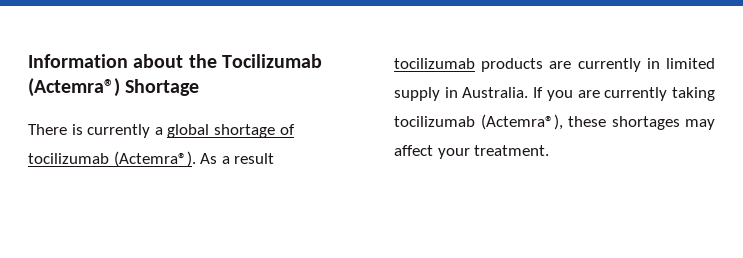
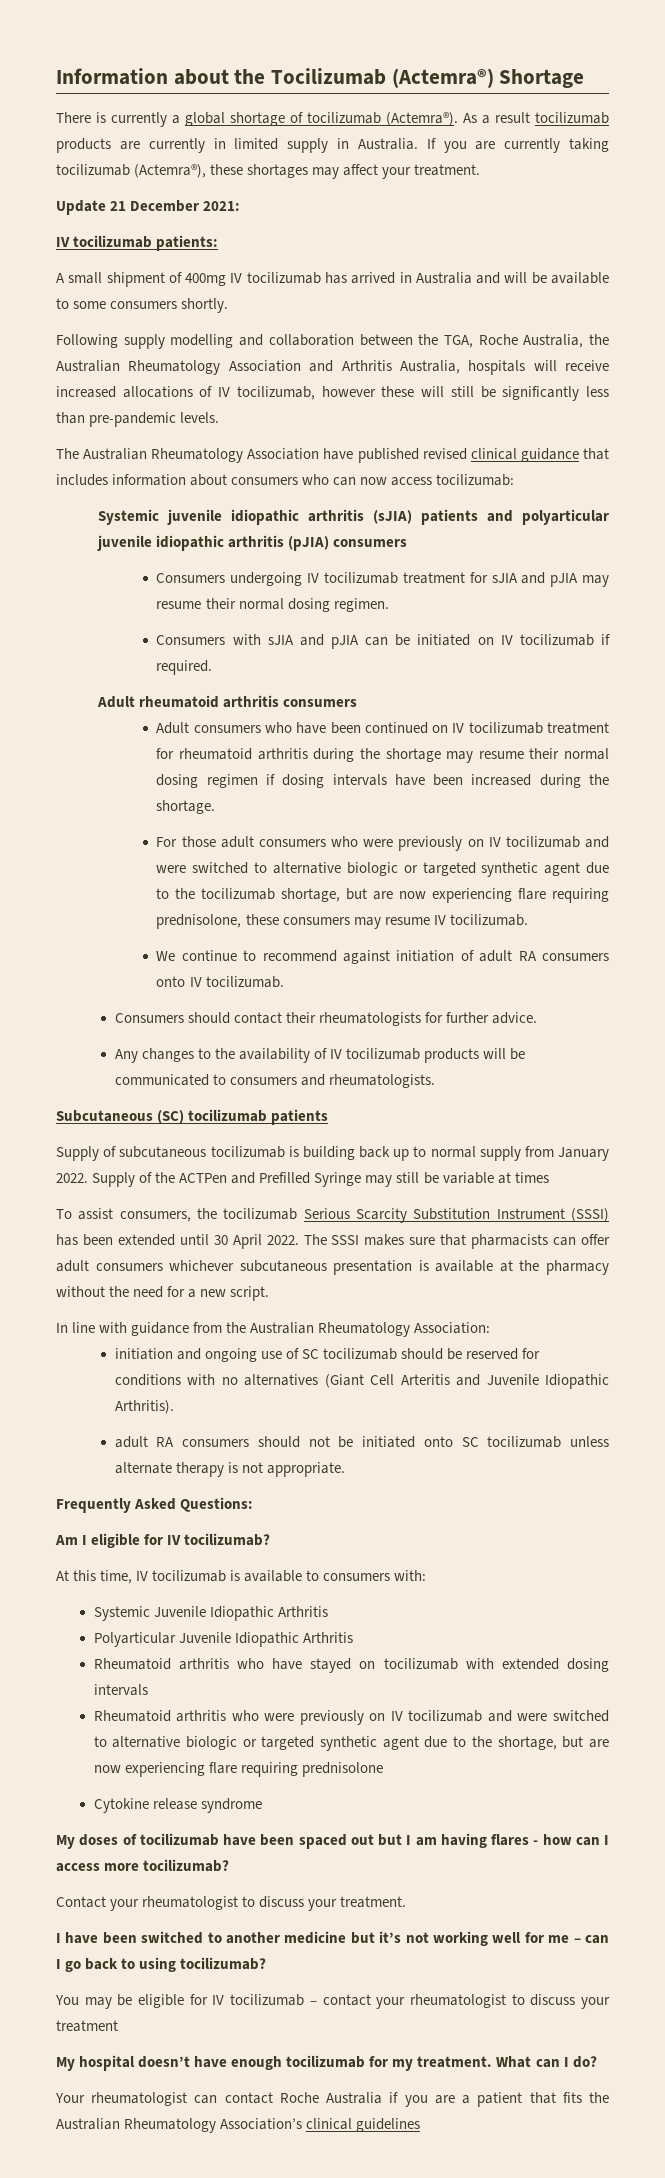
+ Update 21 December 2021:
+ IV tocilizumab patients:
+ A small shipment of 400mg IV tocilizumab has arrived in Australia and will be available to some consumers shortly.
+ Following supply modelling and collaboration between the TGA, Roche Australia, the Australian Rheumatology Association and Arthritis Australia, hospitals will receive increased allocations of IV tocilizumab, however these will still be significantly less than pre-pandemic levels.
+ The Australian Rheumatology Association have published revised clinical guidance that includes information about consumers who can now access tocilizumab:
+ Systemic juvenile idiopathic arthritis (sJIA) patients and polyarticular juvenile idiopathic arthritis (pJIA) consumers
+ Consumers undergoing IV tocilizumab treatment for sJIA and pJIA may resume their normal dosing regimen.
+ Consumers with sJIA and pJIA can be initiated on IV tocilizumab if required.
+ Adult rheumatoid arthritis consumers
+ Adult consumers who have been continued on IV tocilizumab treatment for rheumatoid arthritis during the shortage may resume their normal dosing regimen if dosing intervals have been increased during the shortage.
+ For those adult consumers who were previously on IV tocilizumab and were switched to alternative biologic or targeted synthetic agent due to the tocilizumab shortage, but are now experiencing flare requiring prednisolone, these consumers may resume IV tocilizumab.
+ We continue to recommend against initiation of adult RA consumers onto IV tocilizumab.
+ Consumers should contact their rheumatologists for further advice.
+ Any changes to the availability of IV tocilizumab products will be communicated to consumers and rheumatologists.
+ Subcutaneous (SC) tocilizumab patients
+ Supply of subcutaneous tocilizumab is building back up to normal supply from January 2022. Supply of the ACTPen and Prefilled Syringe may still be variable at times
+ To assist consumers, the tocilizumab Serious Scarcity Substitution Instrument (SSSI) has been extended until 30 April 2022. The SSSI makes sure that pharmacists can offer adult consumers whichever subcutaneous presentation is available at the pharmacy without the need for a new script.
+ In line with guidance from the Australian Rheumatology Association:
+ initiation and ongoing use of SC tocilizumab should be reserved for conditions with no alternatives (Giant Cell Arteritis and Juvenile Idiopathic Arthritis).
+ adult RA consumers should not be initiated onto SC tocilizumab unless alternate therapy is not appropriate.
+ Frequently Asked Questions:
+ Am I eligible for IV tocilizumab?
+ At this time, IV tocilizumab is available to consumers with:
+ Systemic Juvenile Idiopathic Arthritis
+ Polyarticular Juvenile Idiopathic Arthritis
+ Rheumatoid arthritis who have stayed on tocilizumab with extended dosing intervals
+ Rheumatoid arthritis who were previously on IV tocilizumab and were switched to alternative biologic or targeted synthetic agent due to the shortage, but are now experiencing flare requiring prednisolone
+ Cytokine release syndrome
+ My doses of tocilizumab have been spaced out but I am having flares - how can I access more tocilizumab?
+ Contact your rheumatologist to discuss your treatment.
+ I have been switched to another medicine but it’s not working well for me – can I go back to using tocilizumab?
+ You may be eligible for IV tocilizumab – contact your rheumatologist to discuss your treatment
+ My hospital doesn’t have enough tocilizumab for my treatment. What can I do?
+ Your rheumatologist can contact Roche Australia if you are a patient that fits the Australian Rheumatology Association’s clinical guidelines

